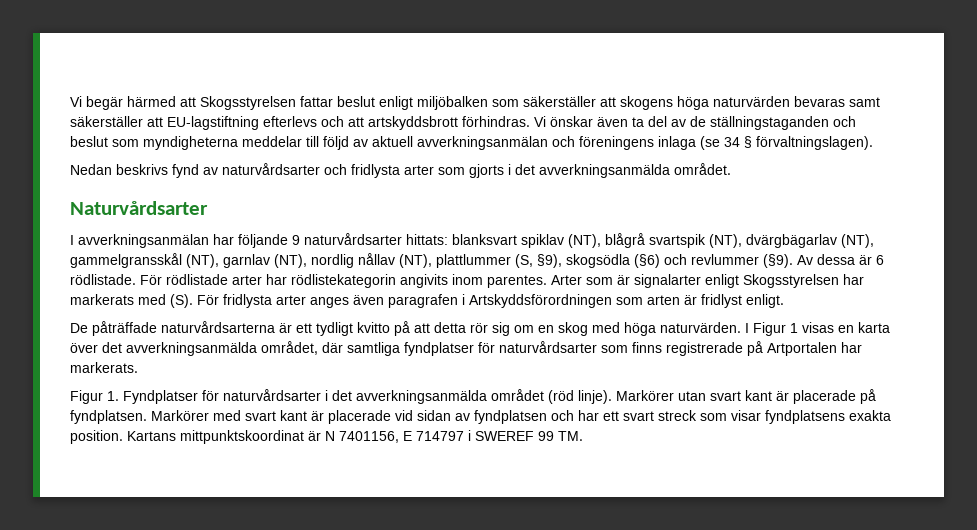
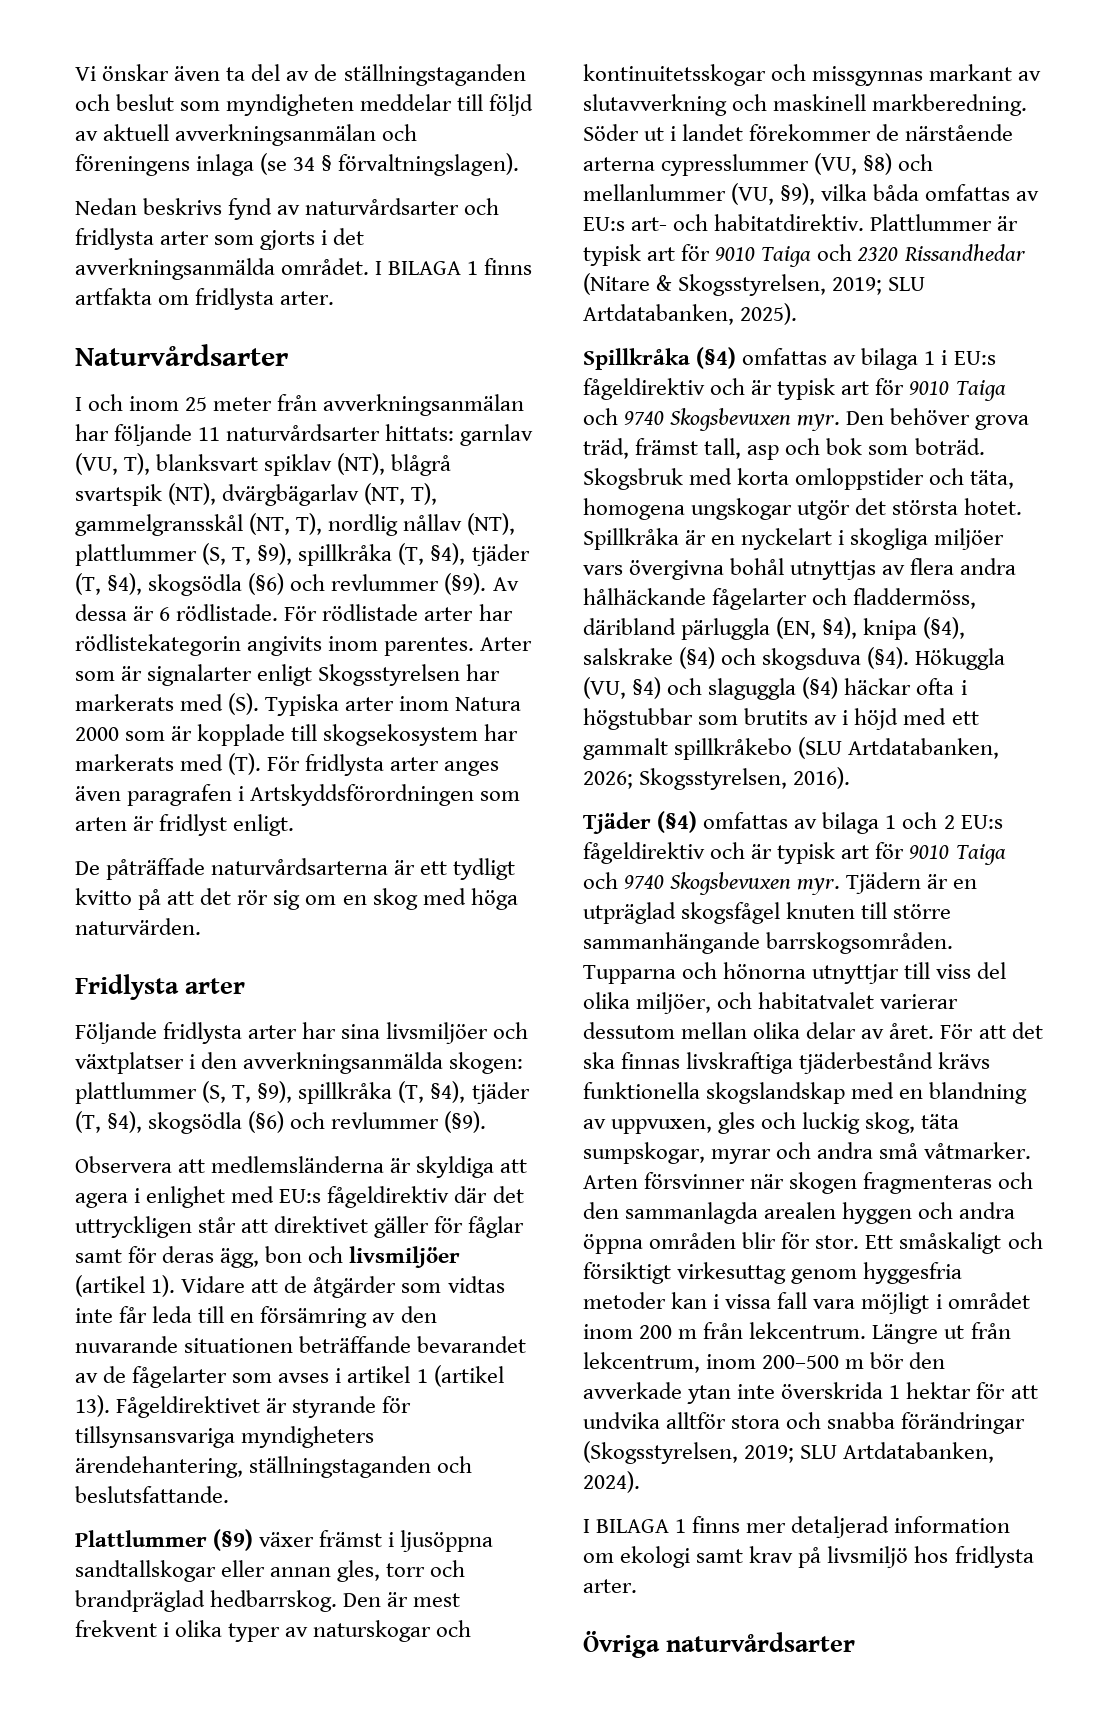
- Vi begär härmed att Skogsstyrelsen fattar beslut enligt miljöbalken som säkerställer att skogens höga naturvärden bevaras samt säkerställer att EU-lagstiftning efterlevs och att artskyddsbrott förhindras. Vi önskar även ta del av de ställningstaganden och beslut som myndigheterna meddelar till följd av aktuell avverkningsanmälan och föreningens inlaga (se 34 § förvaltningslagen).
+ Vi önskar även ta del av de ställningstaganden och beslut som myndigheten meddelar till följd av aktuell avverkningsanmälan och föreningens inlaga (se 34 § förvaltningslagen).
- Nedan beskrivs fynd av naturvårdsarter och fridlysta arter som gjorts i det avverkningsanmälda området.
+ Nedan beskrivs fynd av naturvårdsarter och fridlysta arter som gjorts i det avverkningsanmälda området. I BILAGA 1 finns artfakta om fridlysta arter.
  Naturvårdsarter
- I avverkningsanmälan har följande 9 naturvårdsarter hittats: blanksvart spiklav (NT), blågrå svartspik (NT), dvärgbägarlav (NT), gammelgransskål (NT), garnlav (NT), nordlig nållav (NT), plattlummer (S, §9), skogsödla (§6) och revlummer (§9).
+ I och inom 25 meter från avverkningsanmälan har följande 11 naturvårdsarter hittats: garnlav (VU, T), blanksvart spiklav (NT), blågrå svartspik (NT), dvärgbägarlav (NT, T), gammelgransskål (NT, T), nordlig nållav (NT), plattlummer (S, T, §9), spillkråka (T, §4), tjäder (T, §4), skogsödla (§6) och revlummer (§9).
- Arter som är signalarter enligt Skogsstyrelsen har markerats med (S). För fridlysta arter anges även paragrafen i Artskyddsförordningen som arten är fridlyst enligt.
+ Arter som är signalarter enligt Skogsstyrelsen har markerats med (S). Typiska arter inom Natura 2000 som är kopplade till skogsekosystem har markerats med (T). För fridlysta arter anges även paragrafen i Artskyddsförordningen som arten är fridlyst enligt.
- De påträffade naturvårdsarterna är ett tydligt kvitto på att detta rör sig om en skog med höga naturvärden. I Figur 1 visas en karta över det avverkningsanmälda området, där samtliga fyndplatser för naturvårdsarter som finns registrerade på Artportalen har markerats.
- Figur 1. Fyndplatser för naturvårdsarter i det avverkningsanmälda området (röd linje). Markörer utan svart kant är placerade på fyndplatsen. Markörer med svart kant är placerade vid sidan av fyndplatsen och har ett svart streck som visar fyndplatsens exakta position. Kartans mittpunktskoordinat är N 7401156, E 714797 i SWEREF 99 TM.
+ De påträffade naturvårdsarterna är ett tydligt kvitto på att det rör sig om en skog med höga naturvärden.
+ Fridlysta arter
+ Följande fridlysta arter har sina livsmiljöer och växtplatser i den avverkningsanmälda skogen: plattlummer (S, T, §9), spillkråka (T, §4), tjäder (T, §4), skogsödla (§6) och revlummer (§9).
+ Observera att medlemsländerna är skyldiga att agera i enlighet med EU:s fågeldirektiv där det uttryckligen står att direktivet gäller för fåglar samt för deras ägg, bon och livsmiljöer (artikel 1). Vidare att de åtgärder som vidtas inte får leda till en försämring av den nuvarande situationen beträffande bevarandet av de fågelarter som avses i artikel 1 (artikel 13). Fågeldirektivet är styrande för tillsynsansvariga myndigheters ärendehantering, ställningstaganden och beslutsfattande.
+ Plattlummer (§9) växer främst i ljusöppna sandtallskogar eller annan gles, torr och brandpräglad hedbarrskog. Den är mest frekvent i olika typer av naturskogar och kontinuitetsskogar och missgynnas markant av slutavverkning och maskinell markberedning. Söder ut i landet förekommer de närstående arterna cypresslummer (VU, §8) och mellanlummer (VU, §9), vilka båda omfattas av EU:s art- och habitatdirektiv. Plattlummer är typisk art för 9010 Taiga och 2320 Rissandhedar (Nitare & Skogsstyrelsen, 2019; SLU Artdatabanken, 2025).
+ Spillkråka (§4) omfattas av bilaga 1 i EU:s fågeldirektiv och är typisk art för 9010 Taiga och 9740 Skogsbevuxen myr. Den behöver grova träd, främst tall, asp och bok som boträd. Skogsbruk med korta omloppstider och täta, homogena ungskogar utgör det största hotet. Spillkråka är en nyckelart i skogliga miljöer vars övergivna bohål utnyttjas av flera andra hålhäckande fågelarter och fladdermöss, däribland pärluggla (EN, §4), knipa (§4), salskrake (§4) och skogsduva (§4). Hökuggla (VU, §4) och slaguggla (§4) häckar ofta i högstubbar som brutits av i höjd med ett gammalt spillkråkebo (SLU Artdatabanken, 2026; Skogsstyrelsen, 2016).
+ Tjäder (§4) omfattas av bilaga 1 och 2 EU:s fågeldirektiv och är typisk art för 9010 Taiga och 9740 Skogsbevuxen myr. Tjädern är en utpräglad skogsfågel knuten till större sammanhängande barrskogsområden. Tupparna och hönorna utnyttjar till viss del olika miljöer, och habitatvalet varierar dessutom mellan olika delar av året. För att det ska finnas livskraftiga tjäderbestånd krävs funktionella skogslandskap med en blandning av uppvuxen, gles och luckig skog, täta sumpskogar, myrar och andra små våtmarker. Arten försvinner när skogen fragmenteras och den sammanlagda arealen hyggen och andra öppna områden blir för stor. Ett småskaligt och försiktigt virkesuttag genom hyggesfria metoder kan i vissa fall vara möjligt i området inom 200 m från lekcentrum. Längre ut från lekcentrum, inom 200–500 m bör den avverkade ytan inte överskrida 1 hektar för att undvika alltför stora och snabba förändringar (Skogsstyrelsen, 2019; SLU Artdatabanken, 2024).
+ I BILAGA 1 finns mer detaljerad information om ekologi samt krav på livsmiljö hos fridlysta arter.
+ Övriga naturvårdsarter

